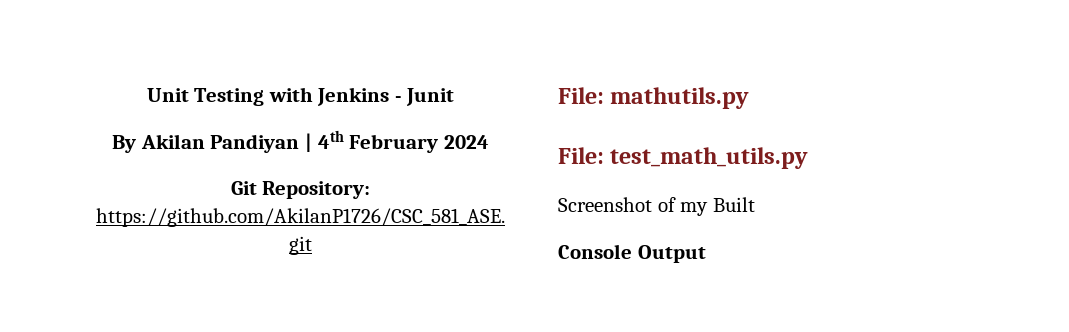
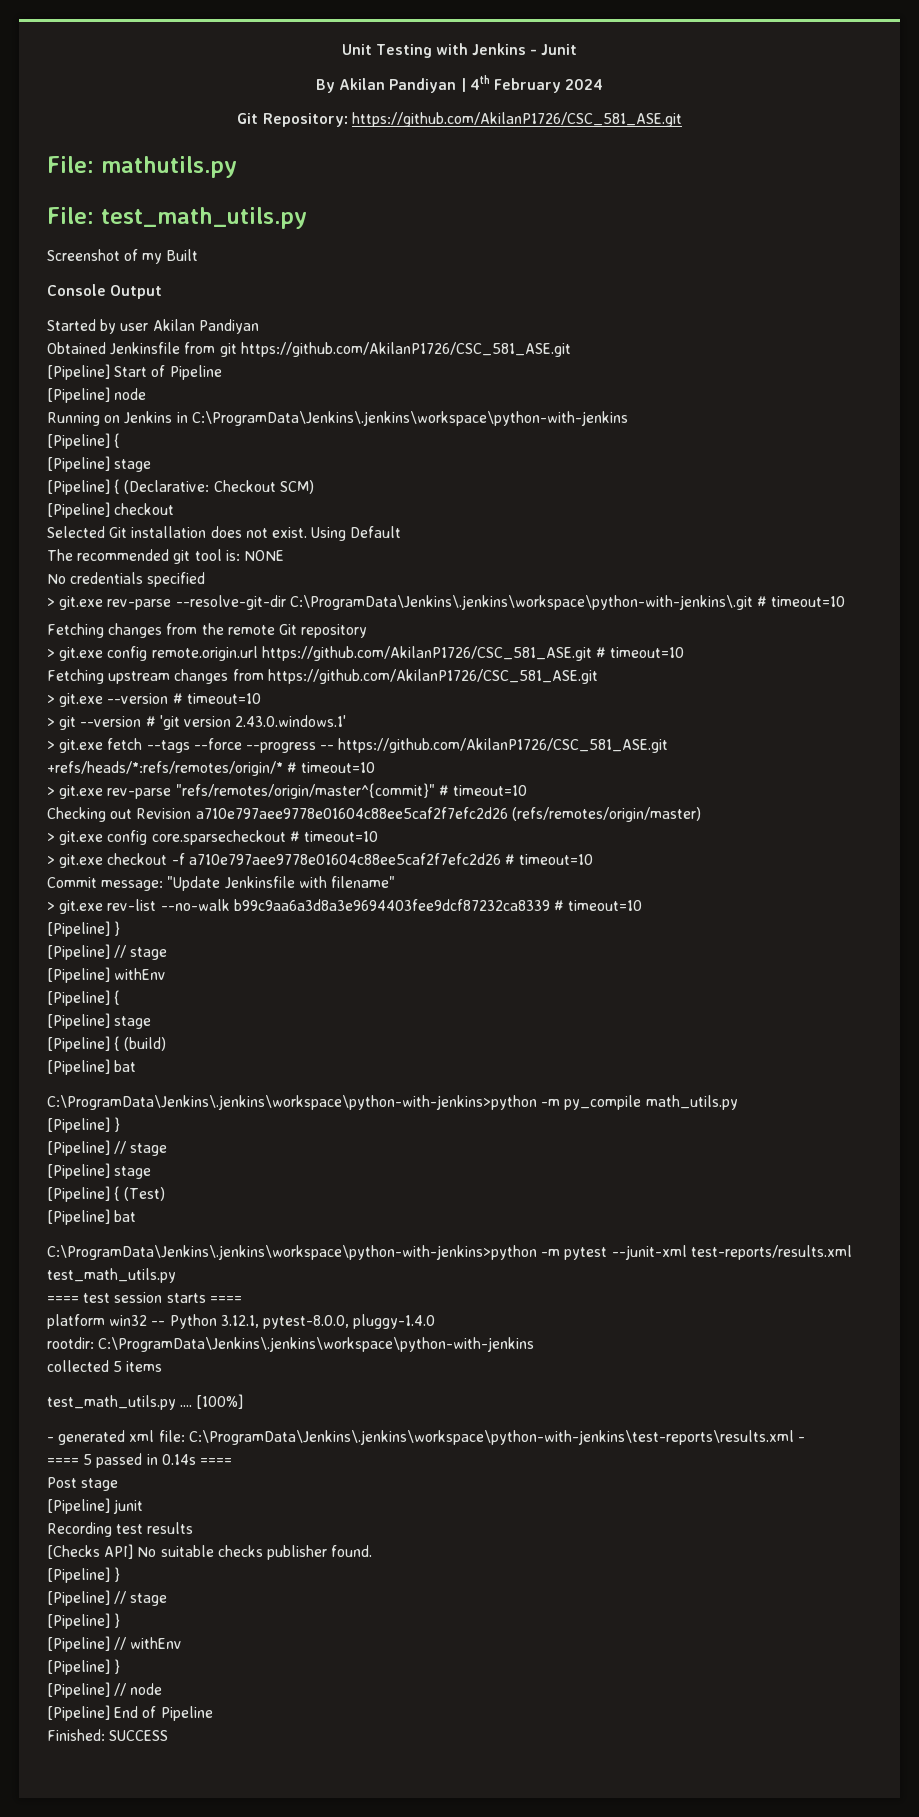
+ Started by user Akilan Pandiyan
+ Obtained Jenkinsfile from git https://github.com/AkilanP1726/CSC_581_ASE.git
+ [Pipeline] Start of Pipeline
+ [Pipeline] node
+ Running on Jenkins in C:\ProgramData\Jenkins\.jenkins\workspace\python-with-jenkins
+ [Pipeline] {
+ [Pipeline] stage
+ [Pipeline] { (Declarative: Checkout SCM)
+ [Pipeline] checkout
+ Selected Git installation does not exist. Using Default
+ The recommended git tool is: NONE
+ No credentials specified
+ > git.exe rev-parse --resolve-git-dir C:\ProgramData\Jenkins\.jenkins\workspace\python-with-jenkins\.git # timeout=10
+ Fetching changes from the remote Git repository
+ > git.exe config remote.origin.url https://github.com/AkilanP1726/CSC_581_ASE.git # timeout=10
+ Fetching upstream changes from https://github.com/AkilanP1726/CSC_581_ASE.git
+ > git.exe --version # timeout=10
+ > git --version # 'git version 2.43.0.windows.1'
+ > git.exe fetch --tags --force --progress -- https://github.com/AkilanP1726/CSC_581_ASE.git +refs/heads/*:refs/remotes/origin/* # timeout=10
+ > git.exe rev-parse "refs/remotes/origin/master^{commit}" # timeout=10
+ Checking out Revision a710e797aee9778e01604c88ee5caf2f7efc2d26 (refs/remotes/origin/master)
+ > git.exe config core.sparsecheckout # timeout=10
+ > git.exe checkout -f a710e797aee9778e01604c88ee5caf2f7efc2d26 # timeout=10
+ Commit message: "Update Jenkinsfile with filename"
+ > git.exe rev-list --no-walk b99c9aa6a3d8a3e9694403fee9dcf87232ca8339 # timeout=10
+ [Pipeline] }
+ [Pipeline] // stage
+ [Pipeline] withEnv
+ [Pipeline] {
+ [Pipeline] stage
+ [Pipeline] { (build)
+ [Pipeline] bat
+ C:\ProgramData\Jenkins\.jenkins\workspace\python-with-jenkins>python -m py_compile math_utils.py
+ [Pipeline] }
+ [Pipeline] // stage
+ [Pipeline] stage
+ [Pipeline] { (Test)
+ [Pipeline] bat
+ C:\ProgramData\Jenkins\.jenkins\workspace\python-with-jenkins>python -m pytest --junit-xml test-reports/results.xml test_math_utils.py
+ ==== test session starts ====
+ platform win32 -- Python 3.12.1, pytest-8.0.0, pluggy-1.4.0
+ rootdir: C:\ProgramData\Jenkins\.jenkins\workspace\python-with-jenkins
+ collected 5 items
+ test_math_utils.py .... [100%]
+ - generated xml file: C:\ProgramData\Jenkins\.jenkins\workspace\python-with-jenkins\test-reports\results.xml -
+ ==== 5 passed in 0.14s ====
+ Post stage
+ [Pipeline] junit
+ Recording test results
+ [Checks API] No suitable checks publisher found.
+ [Pipeline] }
+ [Pipeline] // stage
+ [Pipeline] }
+ [Pipeline] // withEnv
+ [Pipeline] }
+ [Pipeline] // node
+ [Pipeline] End of Pipeline
+ Finished: SUCCESS

